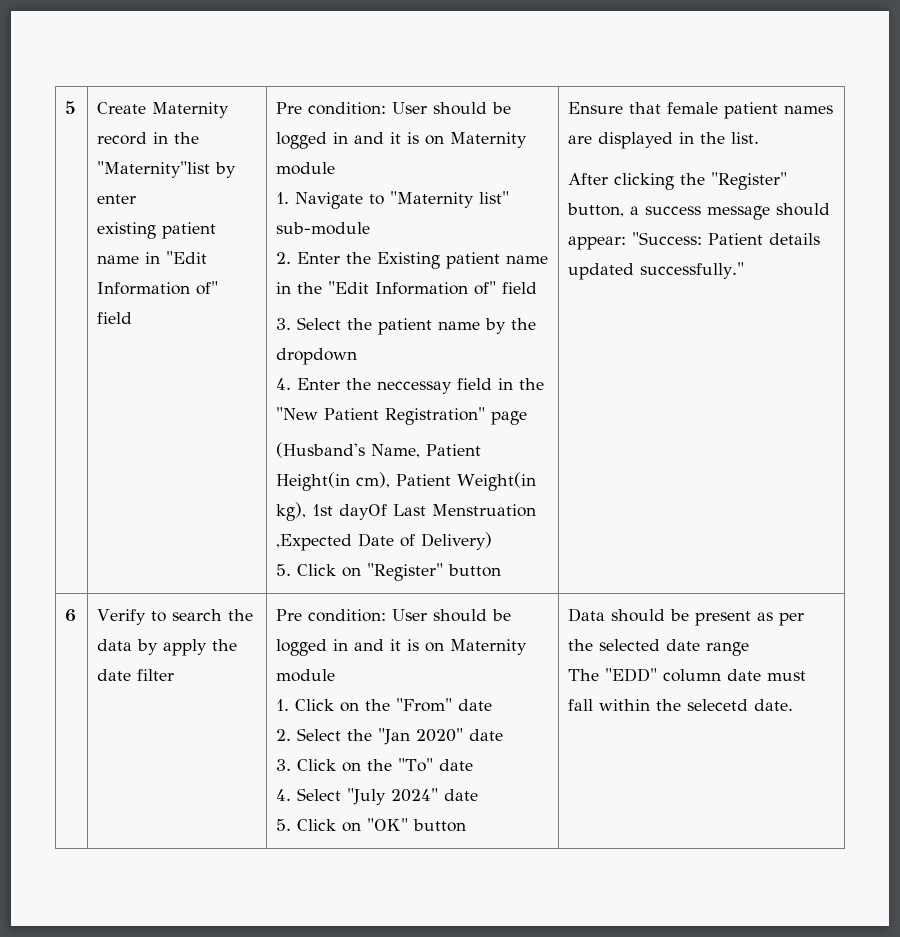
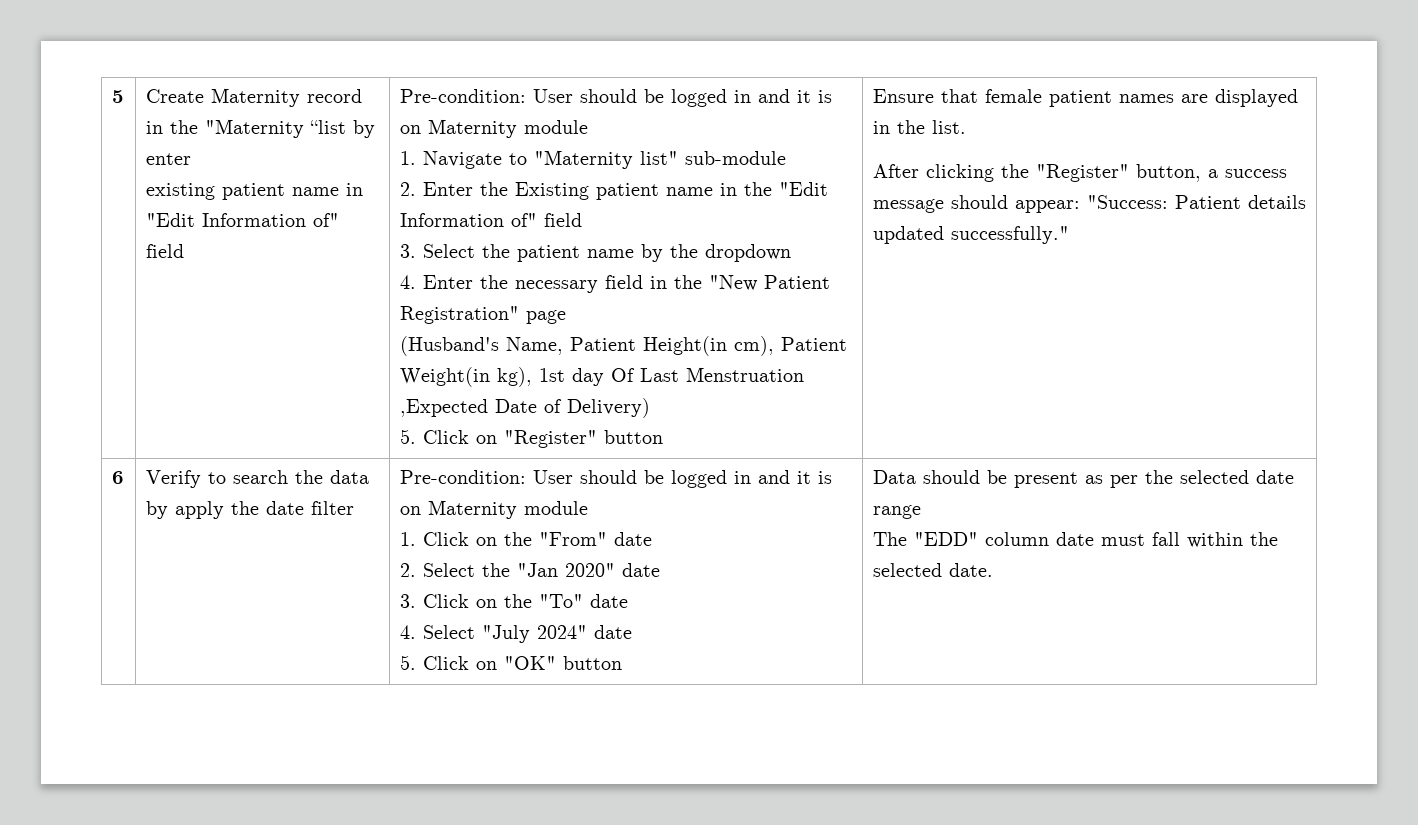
- Create Maternity record in the "Maternity"list by enter
+ Create Maternity record in the "Maternity “list by enter
- existing patient name in "Edit Information of" field | Pre condition: User should be logged in and it is on Maternity module
+ existing patient name in "Edit Information of" field | Pre-condition: User should be logged in and it is on Maternity module
- 4. Enter the neccessay field in the "New Patient Registration" page
+ 4. Enter the necessary field in the "New Patient Registration" page
- (Husband's Name, Patient Height(in cm), Patient Weight(in kg), 1st dayOf Last Menstruation ,Expected Date of Delivery)
+ (Husband's Name, Patient Height(in cm), Patient Weight(in kg), 1st day Of Last Menstruation ,Expected Date of Delivery)
- Verify to search the data by apply the date filter | Pre condition: User should be logged in and it is on Maternity module
+ Verify to search the data by apply the date filter | Pre-condition: User should be logged in and it is on Maternity module
- The "EDD" column date must fall within the selecetd date.
+ The "EDD" column date must fall within the selected date.

